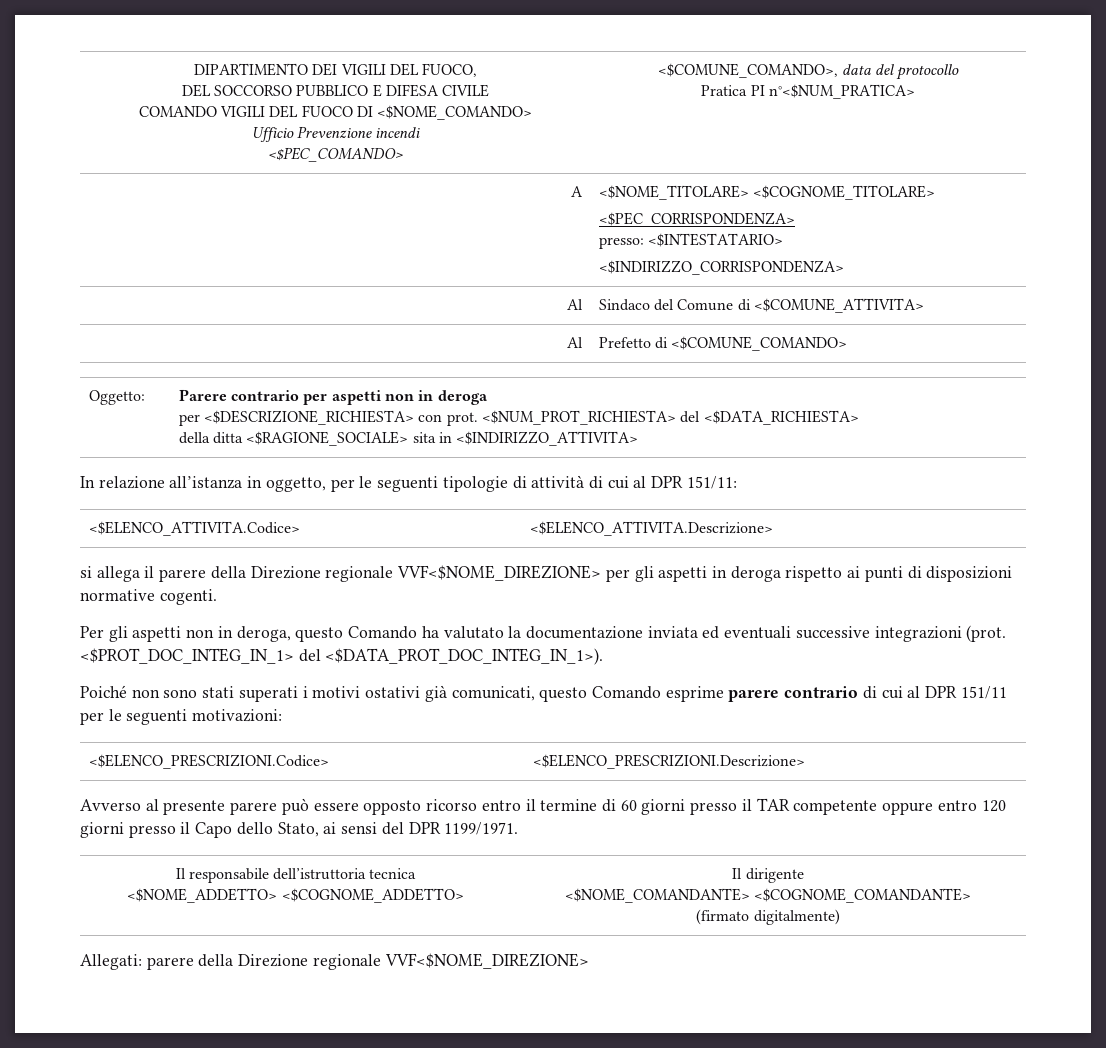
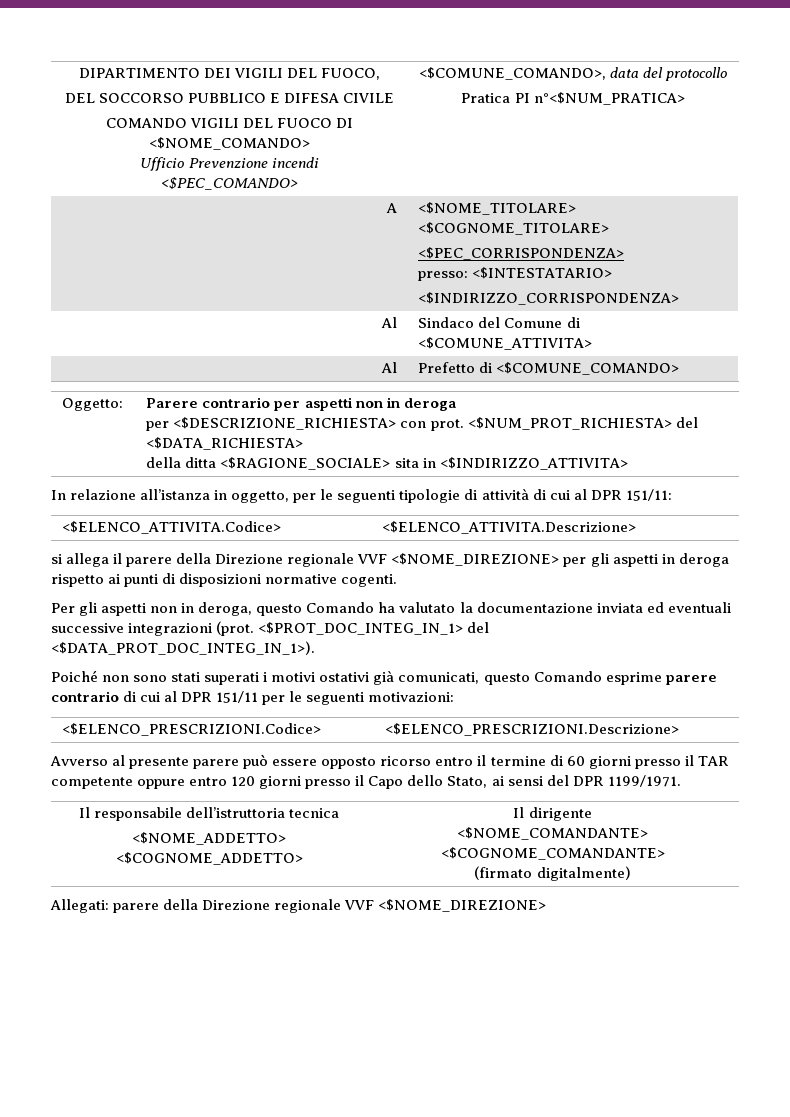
- si allega il parere della Direzione regionale VVF<$NOME_DIREZIONE> per gli aspetti in deroga rispetto ai punti di disposizioni normative cogenti.
+ si allega il parere della Direzione regionale VVF <$NOME_DIREZIONE> per gli aspetti in deroga rispetto ai punti di disposizioni normative cogenti.
- Allegati: parere della Direzione regionale VVF<$NOME_DIREZIONE>
+ Allegati: parere della Direzione regionale VVF <$NOME_DIREZIONE>

